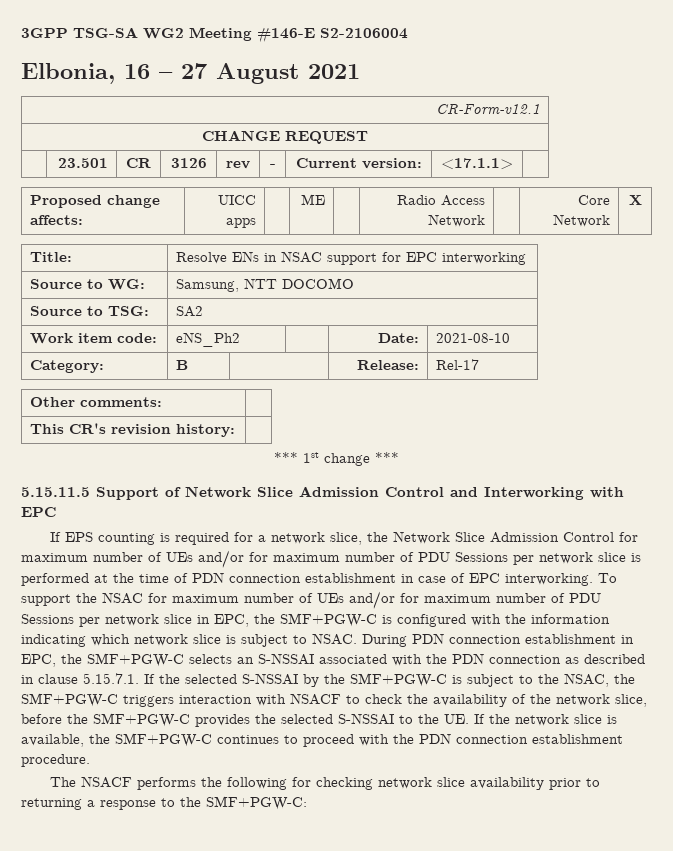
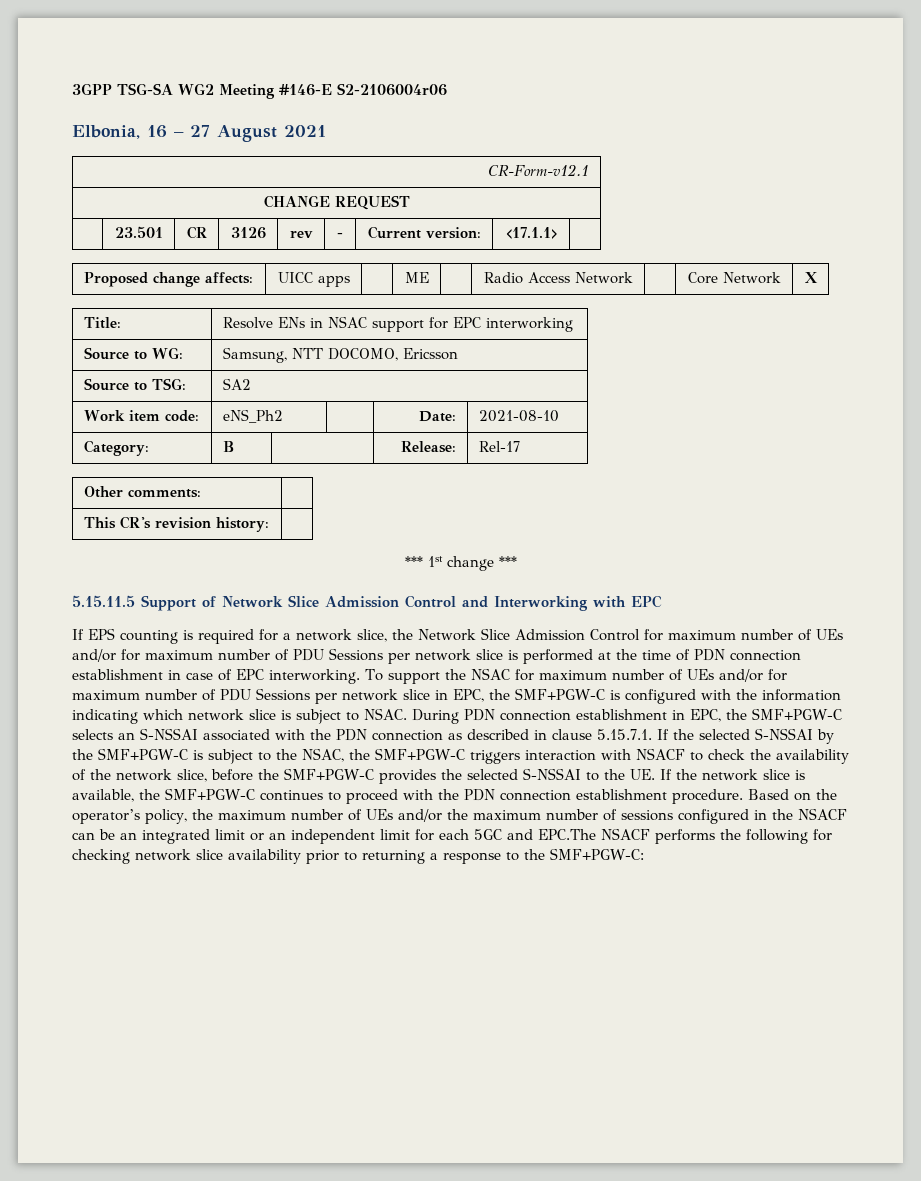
- 3GPP TSG-SA WG2 Meeting #146-E S2-2106004
+ 3GPP TSG-SA WG2 Meeting #146-E S2-2106004r06
- Source to WG: | Samsung, NTT DOCOMO
+ Source to WG: | Samsung, NTT DOCOMO, Ericsson
- During PDN connection establishment in EPC, the SMF+PGW-C selects an S-NSSAI associated with the PDN connection as described in clause 5.15.7.1. If the selected S-NSSAI by the SMF+PGW-C is subject to the NSAC, the SMF+PGW-C triggers interaction with NSACF to check the availability of the network slice, before the SMF+PGW-C provides the selected S-NSSAI to the UE. If the network slice is available, the SMF+PGW-C continues to proceed with the PDN connection establishment procedure.
- The NSACF performs the following for checking network slice availability prior to returning a response to the SMF+PGW-C:
+ During PDN connection establishment in EPC, the SMF+PGW-C selects an S-NSSAI associated with the PDN connection as described in clause 5.15.7.1. If the selected S-NSSAI by the SMF+PGW-C is subject to the NSAC, the SMF+PGW-C triggers interaction with NSACF to check the availability of the network slice, before the SMF+PGW-C provides the selected S-NSSAI to the UE. If the network slice is available, the SMF+PGW-C continues to proceed with the PDN connection establishment procedure. Based on the operator’s policy, the maximum number of UEs and/or the maximum number of sessions configured in the NSACF can be an integrated limit or an independent limit for each 5GC and EPC.The NSACF performs the following for checking network slice availability prior to returning a response to the SMF+PGW-C:

